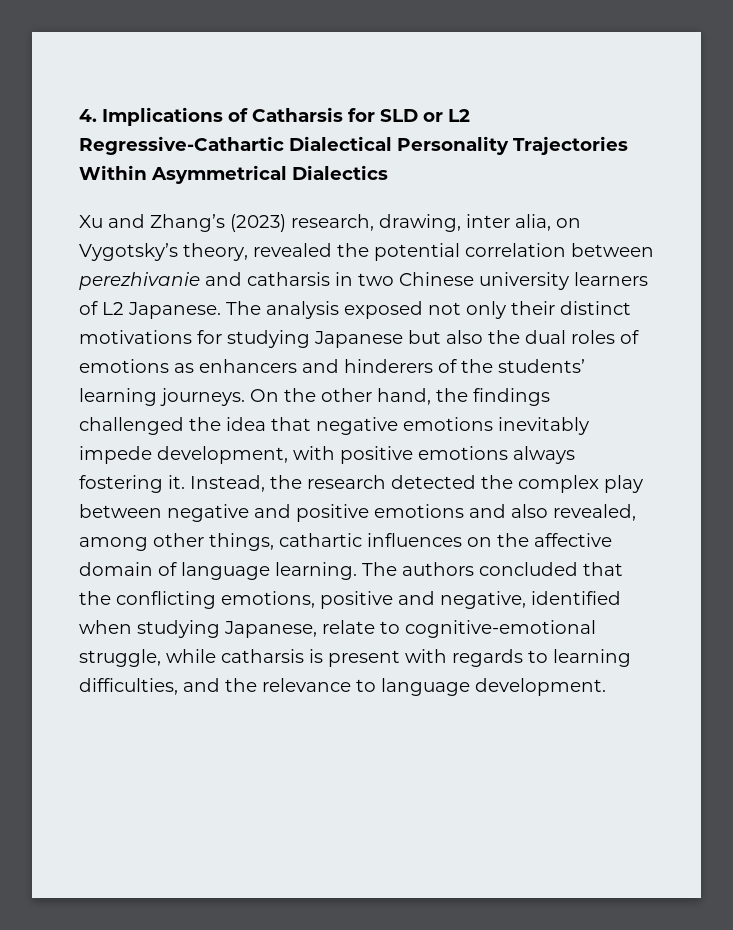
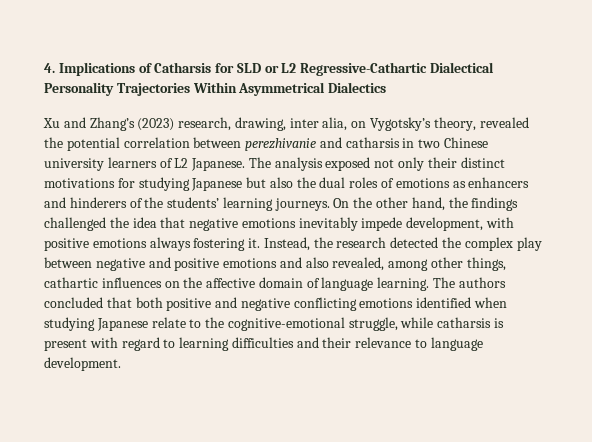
- The authors concluded that the conflicting emotions, positive and negative, identified when studying Japanese, relate to cognitive-emotional struggle, while catharsis is present with regards to learning difficulties, and the relevance to language development.
+ The authors concluded that both positive and negative conflicting emotions identified when studying Japanese relate to the cognitive-emotional struggle, while catharsis is present with regard to learning difficulties and their relevance to language development.

